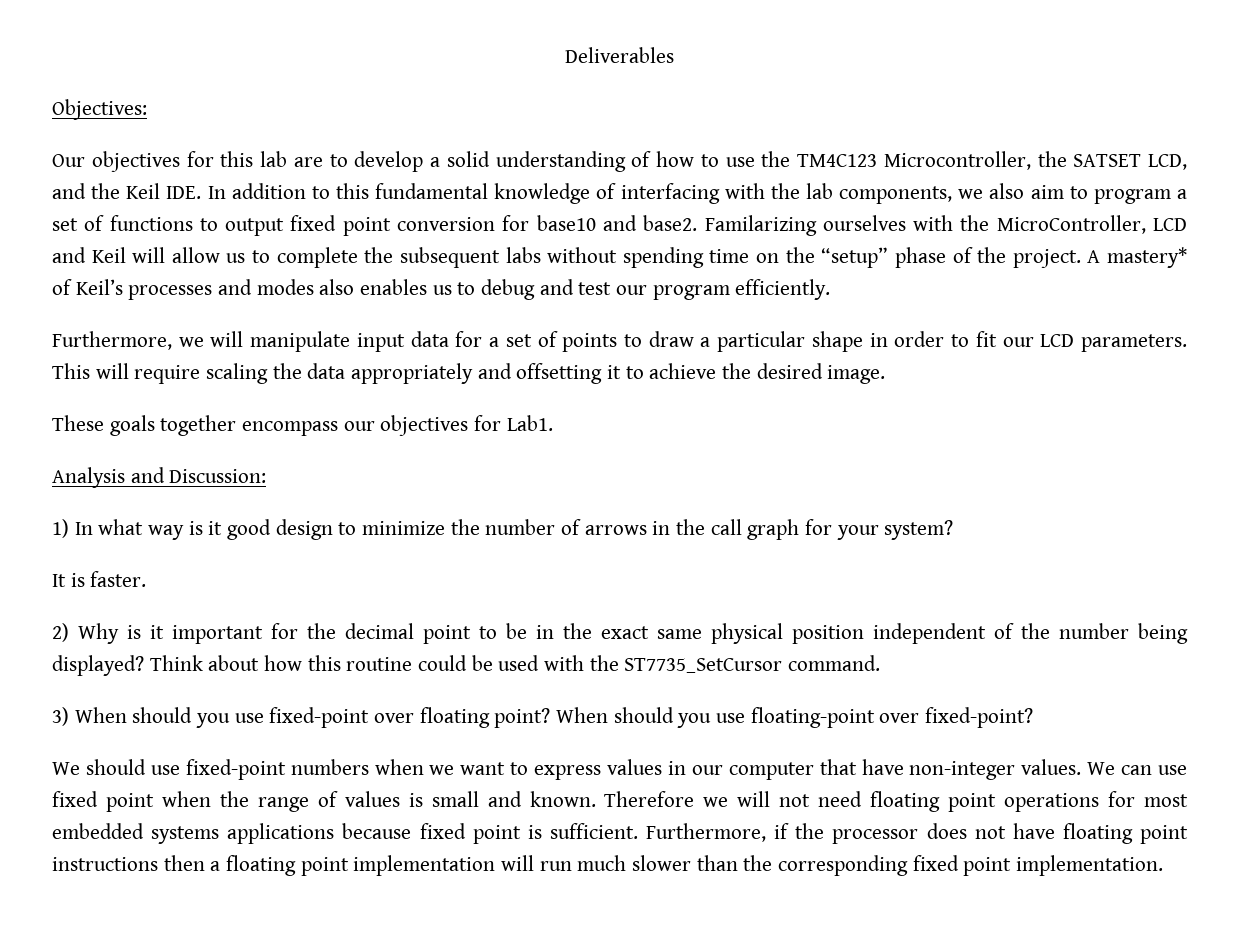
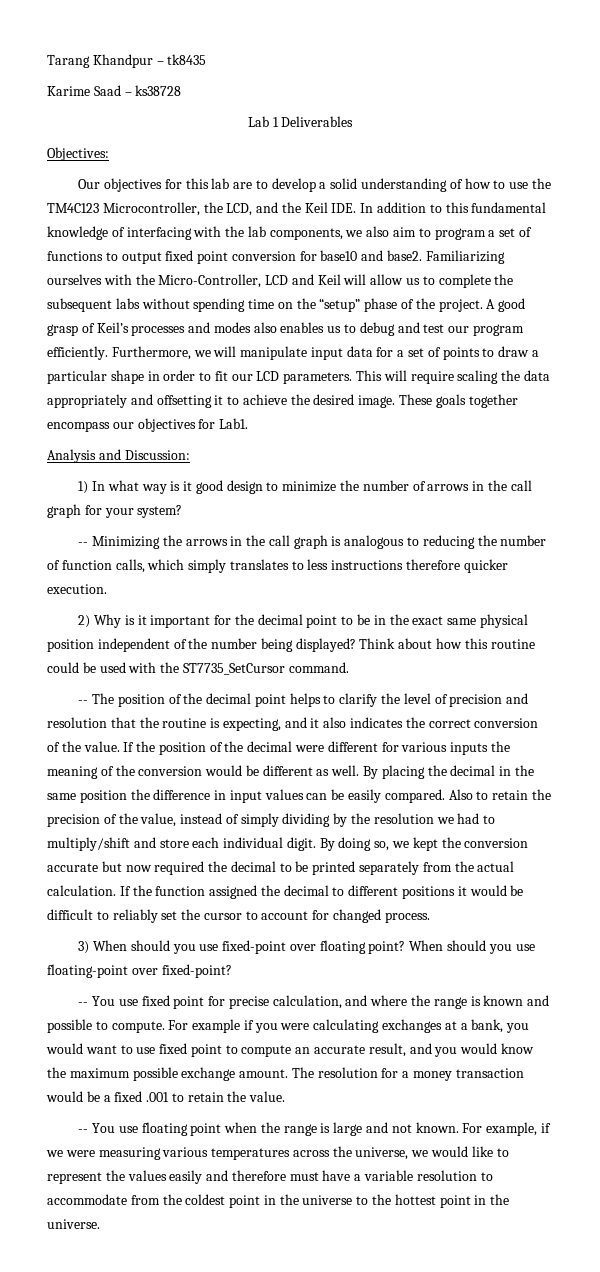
- Deliverables
+ Tarang Khandpur – tk8435
+ Karime Saad – ks38728
+ Lab 1 Deliverables
- Our objectives for this lab are to develop a solid understanding of how to use the TM4C123 Microcontroller, the SATSET LCD, and the Keil IDE. In addition to this fundamental knowledge of interfacing with the lab components, we also aim to program a set of functions to output fixed point conversion for base10 and base2.
+ Our objectives for this lab are to develop a solid understanding of how to use the TM4C123 Microcontroller, the LCD, and the Keil IDE. In addition to this fundamental knowledge of interfacing with the lab components, we also aim to program a set of functions to output fixed point conversion for base10 and base2.
- Familarizing ourselves with the MicroController, LCD and Keil will allow us to complete the subsequent labs without spending time on the “setup” phase of the project.
+ Familiarizing ourselves with the Micro-Controller, LCD and Keil will allow us to complete the subsequent labs without spending time on the “setup” phase of the project.
- A mastery* of Keil’s processes and modes also enables us to debug and test our program efficiently.
- Furthermore, we will manipulate input data for a set of points to draw a particular shape in order to fit our LCD parameters.
+ A good grasp of Keil’s processes and modes also enables us to debug and test our program efficiently. Furthermore, we will manipulate input data for a set of points to draw a particular shape in order to fit our LCD parameters.
- This will require scaling the data appropriately and offsetting it to achieve the desired image.
- These goals together encompass our objectives for Lab1.
+ This will require scaling the data appropriately and offsetting it to achieve the desired image. These goals together encompass our objectives for Lab1.
- It is faster.
+ -- Minimizing the arrows in the call graph is analogous to reducing the number of function calls, which simply translates to less instructions therefore quicker execution.
+ -- The position of the decimal point helps to clarify the level of precision and resolution that the routine is expecting, and it also indicates the correct conversion of the value. If the position of the decimal were different for various inputs the meaning of the conversion would be different as well. By placing the decimal in the same position the difference in input values can be easily compared. Also to retain the precision of the value, instead of simply dividing by the resolution we had to multiply/shift and store each individual digit. By doing so, we kept the conversion accurate but now required the decimal to be printed separately from the actual calculation. If the function assigned the decimal to different positions it would be difficult to reliably set the cursor to account for changed process.
- We should use fixed-point numbers when we want to express values in our computer that have non-integer values. We can use fixed point when the range of values is small and known. Therefore we will not need floating point operations for most embedded systems applications because fixed point is sufficient. Furthermore, if the processor does not have floating point instructions then a floating point implementation will run much slower than the corresponding fixed point implementation.
+ -- You use fixed point for precise calculation, and where the range is known and possible to compute. For example if you were calculating exchanges at a bank, you would want to use fixed point to compute an accurate result, and you would know the maximum possible exchange amount. The resolution for a money transaction would be a fixed .001 to retain the value.
+ -- You use floating point when the range is large and not known. For example, if we were measuring various temperatures across the universe, we would like to represent the values easily and therefore must have a variable resolution to accommodate from the coldest point in the universe to the hottest point in the universe.

